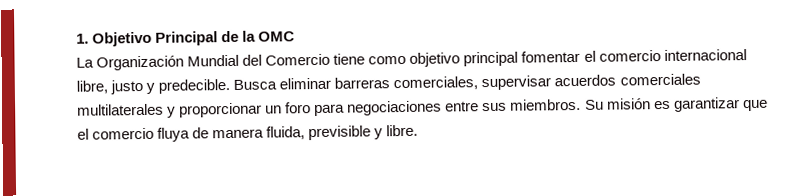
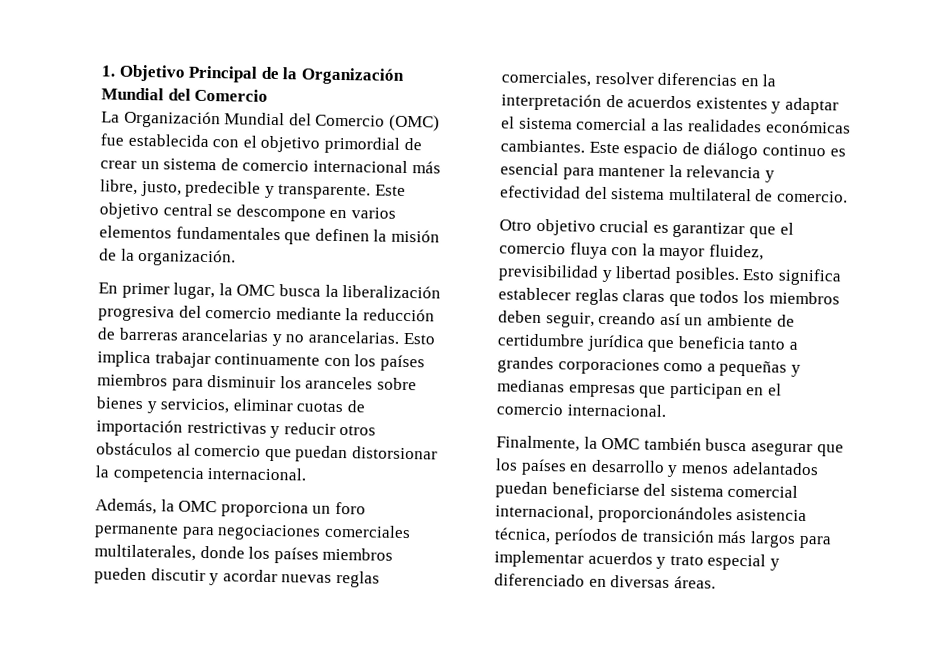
- 1. Objetivo Principal de la OMC
+ 1. Objetivo Principal de la Organización Mundial del Comercio
- La Organización Mundial del Comercio tiene como objetivo principal fomentar el comercio internacional libre, justo y predecible. Busca eliminar barreras comerciales, supervisar acuerdos comerciales multilaterales y proporcionar un foro para negociaciones entre sus miembros. Su misión es garantizar que el comercio fluya de manera fluida, previsible y libre.
+ La Organización Mundial del Comercio (OMC) fue establecida con el objetivo primordial de crear un sistema de comercio internacional más libre, justo, predecible y transparente. Este objetivo central se descompone en varios elementos fundamentales que definen la misión de la organización.
+ En primer lugar, la OMC busca la liberalización progresiva del comercio mediante la reducción de barreras arancelarias y no arancelarias. Esto implica trabajar continuamente con los países miembros para disminuir los aranceles sobre bienes y servicios, eliminar cuotas de importación restrictivas y reducir otros obstáculos al comercio que puedan distorsionar la competencia internacional.
+ Además, la OMC proporciona un foro permanente para negociaciones comerciales multilaterales, donde los países miembros pueden discutir y acordar nuevas reglas comerciales, resolver diferencias en la interpretación de acuerdos existentes y adaptar el sistema comercial a las realidades económicas cambiantes. Este espacio de diálogo continuo es esencial para mantener la relevancia y efectividad del sistema multilateral de comercio.
+ Otro objetivo crucial es garantizar que el comercio fluya con la mayor fluidez, previsibilidad y libertad posibles. Esto significa establecer reglas claras que todos los miembros deben seguir, creando así un ambiente de certidumbre jurídica que beneficia tanto a grandes corporaciones como a pequeñas y medianas empresas que participan en el comercio internacional.
+ Finalmente, la OMC también busca asegurar que los países en desarrollo y menos adelantados puedan beneficiarse del sistema comercial internacional, proporcionándoles asistencia técnica, períodos de transición más largos para implementar acuerdos y trato especial y diferenciado en diversas áreas.

